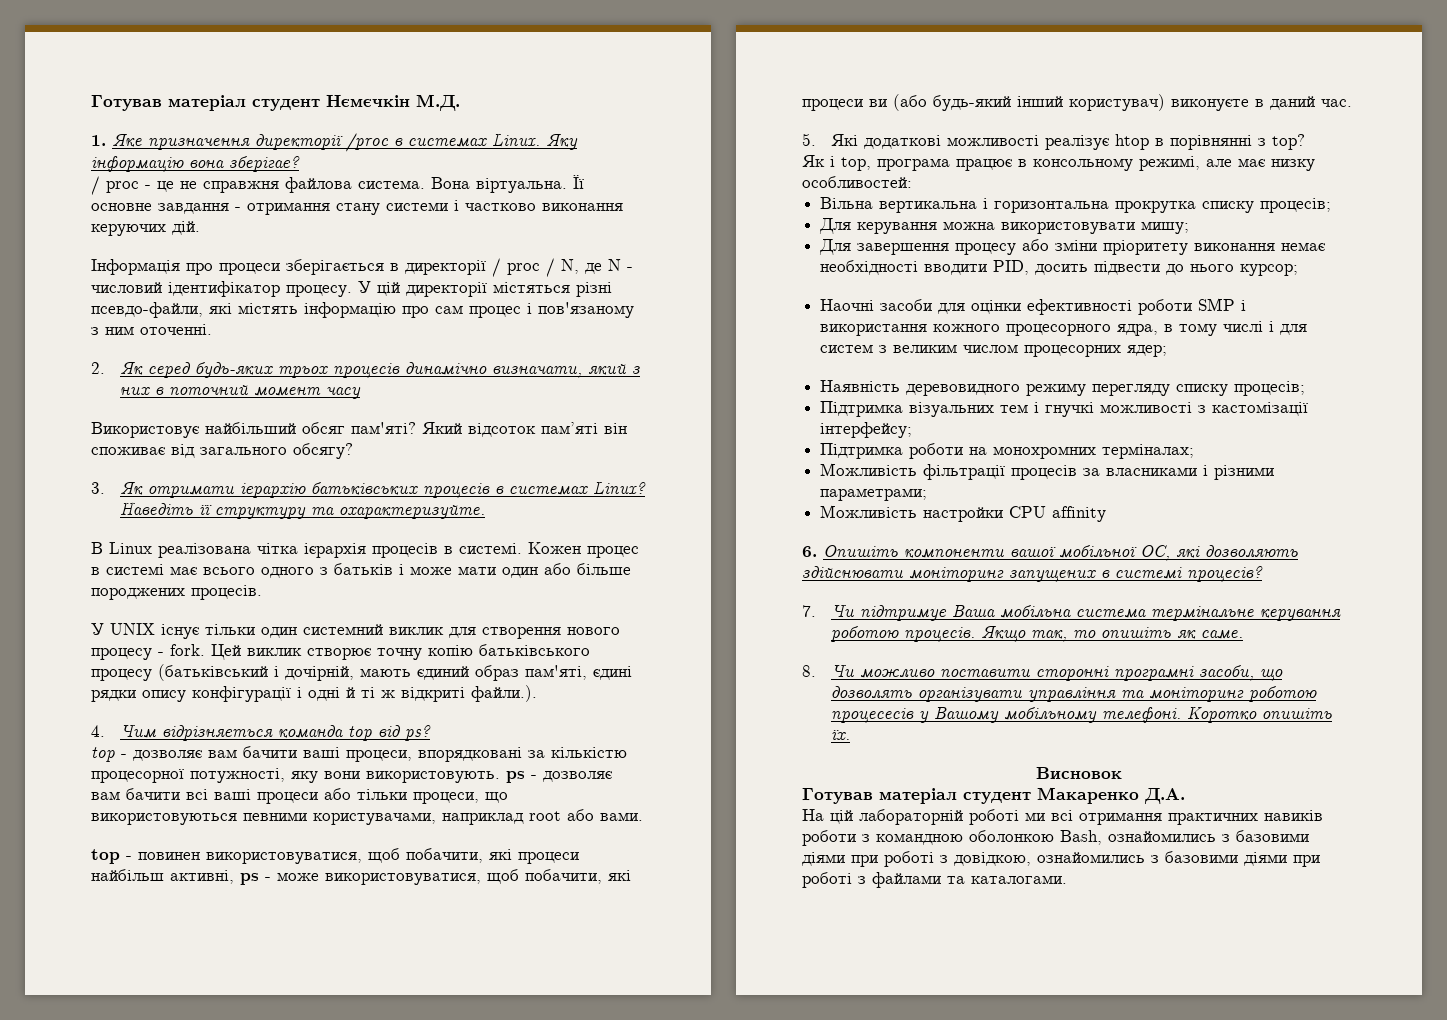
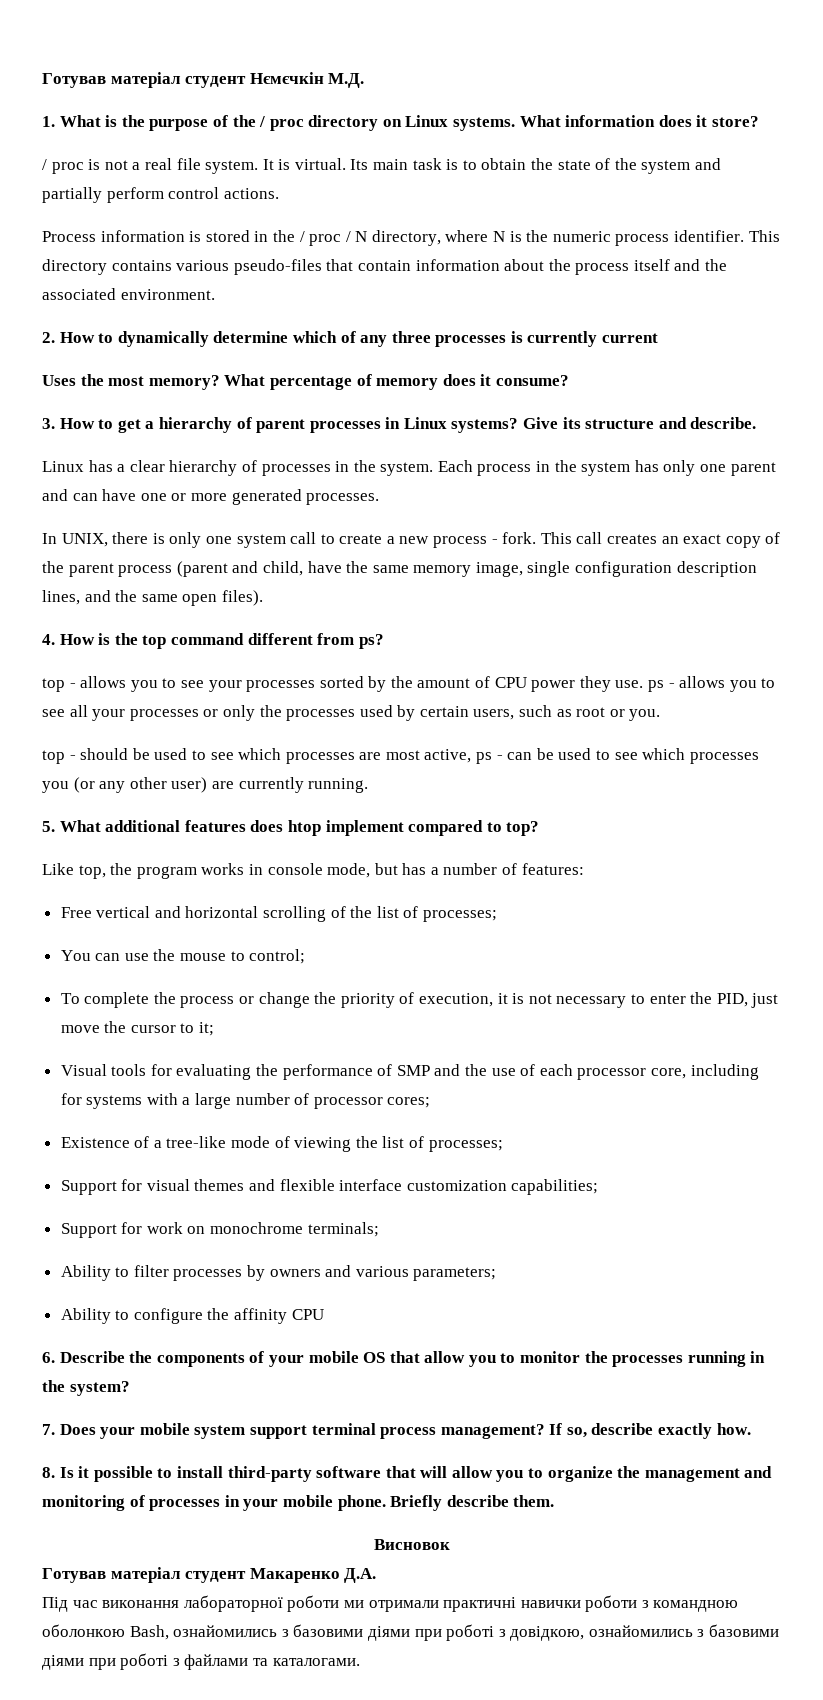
- 1. Яке призначення директорії /proc в системах Linux. Яку інформацію вона зберігає?
- / proc - це не справжня файлова система. Вона віртуальна. Її основне завдання - отримання стану системи і частково виконання керуючих дій.
- Інформація про процеси зберігається в директорії / proc / N, де N - числовий ідентифікатор процесу. У цій директорії містяться різні псевдо-файли, які містять інформацію про сам процес і пов'язаному з ним оточенні.
- 2. Як серед будь-яких трьох процесів динамічно визначати, який з них в поточний момент часу
- Використовує найбільший обсяг пам'яті? Який відсоток пам’яті він споживає від загального обсягу?
- 3. Як отримати ієрархію батьківських процесів в системах Linux? Наведіть її структуру та охарактеризуйте.
- В Linux реалізована чітка ієрархія процесів в системі. Кожен процес в системі має всього одного з батьків і може мати один або більше породжених процесів.
- У UNIX існує тільки один системний виклик для створення нового процесу - fork. Цей виклик створює точну копію батьківського процесу (батьківський і дочірній, мають єдиний образ пам'яті, єдині рядки опису конфігурації і одні й ті ж відкриті файли.).
- 4. Чим відрізняється команда top від ps?
- top - дозволяє вам бачити ваші процеси, впорядковані за кількістю процесорної потужності, яку вони використовують. ps - дозволяє вам бачити всі ваші процеси або тільки процеси, що використовуються певними користувачами, наприклад root або вами.
- top - повинен використовуватися, щоб побачити, які процеси найбільш активні, ps - може використовуватися, щоб побачити, які процеси ви (або будь-який інший користувач) виконуєте в даний час.
- 5. Які додаткові можливості реалізує htop в порівнянні з top?
- Як і top, програма працює в консольному режимі, але має низку особливостей:
- Вільна вертикальна і горизонтальна прокрутка списку процесів;
- Для керування можна використовувати мишу;
- Для завершення процесу або зміни пріоритету виконання немає необхідності вводити PID, досить підвести до нього курсор;
- Наочні засоби для оцінки ефективності роботи SMP і використання кожного процесорного ядра, в тому числі і для систем з великим числом процесорних ядер;
- Наявність деревовидного режиму перегляду списку процесів;
- Підтримка візуальних тем і гнучкі можливості з кастомізації інтерфейсу;
- Підтримка роботи на монохромних терміналах;
- Можливість фільтрації процесів за власниками і різними параметрами;
- Можливість настройки CPU affinity
+ 1. What is the purpose of the / proc directory on Linux systems. What information does it store?
+ / proc is not a real file system. It is virtual. Its main task is to obtain the state of the system and partially perform control actions.
+ Process information is stored in the / proc / N directory, where N is the numeric process identifier. This directory contains various pseudo-files that contain information about the process itself and the associated environment.
+ 2. How to dynamically determine which of any three processes is currently current
+ Uses the most memory? What percentage of memory does it consume?
+ 3. How to get a hierarchy of parent processes in Linux systems? Give its structure and describe.
+ Linux has a clear hierarchy of processes in the system. Each process in the system has only one parent and can have one or more generated processes.
+ In UNIX, there is only one system call to create a new process - fork. This call creates an exact copy of the parent process (parent and child, have the same memory image, single configuration description lines, and the same open files).
+ 4. How is the top command different from ps?
+ top - allows you to see your processes sorted by the amount of CPU power they use. ps - allows you to see all your processes or only the processes used by certain users, such as root or you.
+ top - should be used to see which processes are most active, ps - can be used to see which processes you (or any other user) are currently running.
+ 5. What additional features does htop implement compared to top?
+ Like top, the program works in console mode, but has a number of features:
+ Free vertical and horizontal scrolling of the list of processes;
+ You can use the mouse to control;
+ To complete the process or change the priority of execution, it is not necessary to enter the PID, just move the cursor to it;
+ Visual tools for evaluating the performance of SMP and the use of each processor core, including for systems with a large number of processor cores;
+ Existence of a tree-like mode of viewing the list of processes;
+ Support for visual themes and flexible interface customization capabilities;
+ Support for work on monochrome terminals;
+ Ability to filter processes by owners and various parameters;
+ Ability to configure the affinity CPU
- 6. Опишіть компоненти вашої мобільної ОС, які дозволяють здійснювати моніторинг запущених в системі процесів?
- 7. Чи підтримує Ваша мобільна система термінальне керування роботою процесів. Якщо так, то опишіть як саме.
- 8. Чи можливо поставити сторонні програмні засоби, що дозволять організувати управління та моніторинг роботою процесесів у Вашому мобільному телефоні. Коротко опишіть їх.
+ 6. Describe the components of your mobile OS that allow you to monitor the processes running in the system?
+ 7. Does your mobile system support terminal process management? If so, describe exactly how.
+ 8. Is it possible to install third-party software that will allow you to organize the management and monitoring of processes in your mobile phone. Briefly describe them.
- На цій лабораторній роботі ми всі отримання практичних навиків роботи з командною оболонкою Bash, ознайомились з базовими діями при роботі з довідкою, ознайомились з базовими діями при роботі з файлами та каталогами.
+ Під час виконання лабораторної роботи ми отримали практичні навички роботи з командною оболонкою Bash, ознайомились з базовими діями при роботі з довідкою, ознайомились з базовими діями при роботі з файлами та каталогами.

